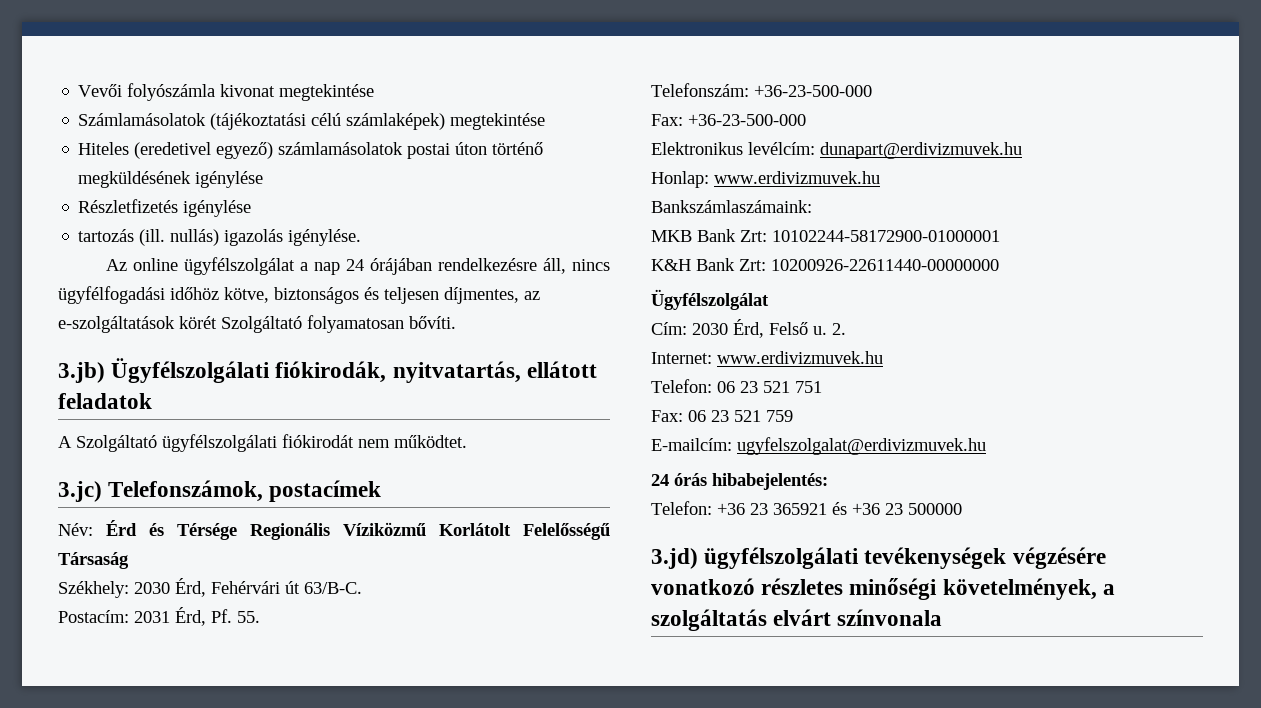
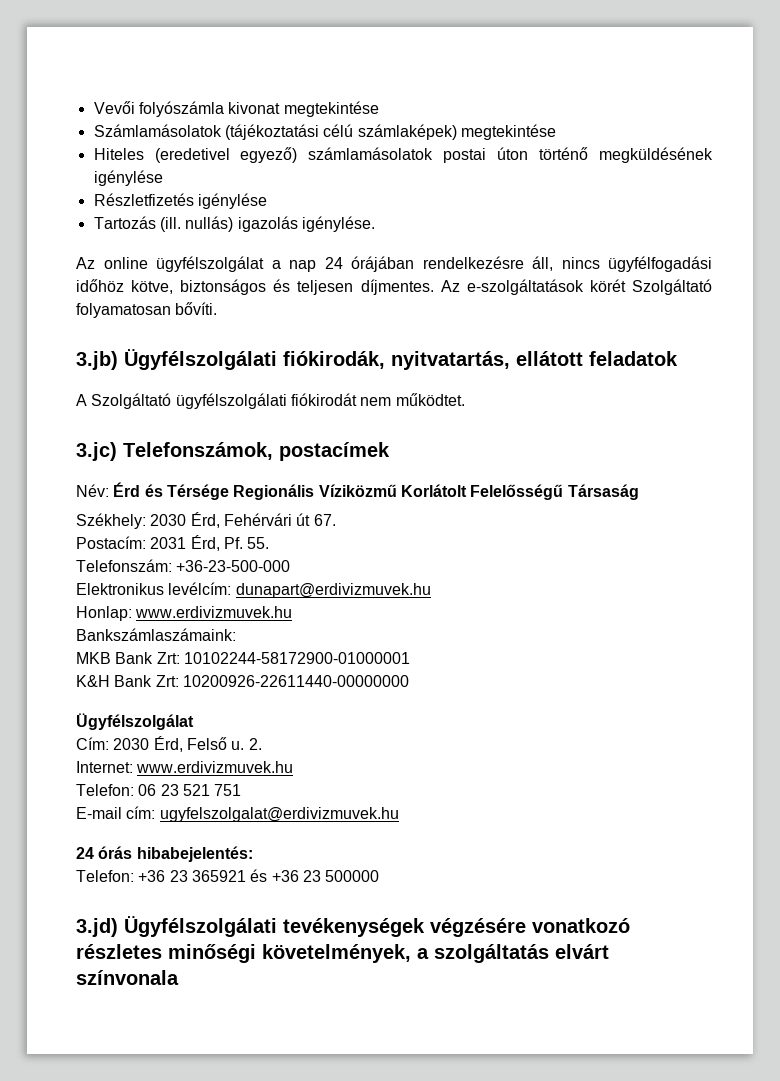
- tartozás (ill. nullás) igazolás igénylése.
+ Tartozás (ill. nullás) igazolás igénylése.
- Az online ügyfélszolgálat a nap 24 órájában rendelkezésre áll, nincs ügyfélfogadási időhöz kötve, biztonságos és teljesen díjmentes, az e-szolgáltatások körét Szolgáltató folyamatosan bővíti.
+ Az online ügyfélszolgálat a nap 24 órájában rendelkezésre áll, nincs ügyfélfogadási időhöz kötve, biztonságos és teljesen díjmentes. Az e-szolgáltatások körét Szolgáltató folyamatosan bővíti.
- Székhely: 2030 Érd, Fehérvári út 63/B-C.
+ Székhely: 2030 Érd, Fehérvári út 67.
- Fax: +36-23-500-000
- Fax: 06 23 521 759
- E-mailcím: ugyfelszolgalat@erdivizmuvek.hu
+ E-mail cím: ugyfelszolgalat@erdivizmuvek.hu
- 3.jd) ügyfélszolgálati tevékenységek végzésére vonatkozó részletes minőségi követelmények, a szolgáltatás elvárt színvonala
+ 3.jd) Ügyfélszolgálati tevékenységek végzésére vonatkozó részletes minőségi követelmények, a szolgáltatás elvárt színvonala

